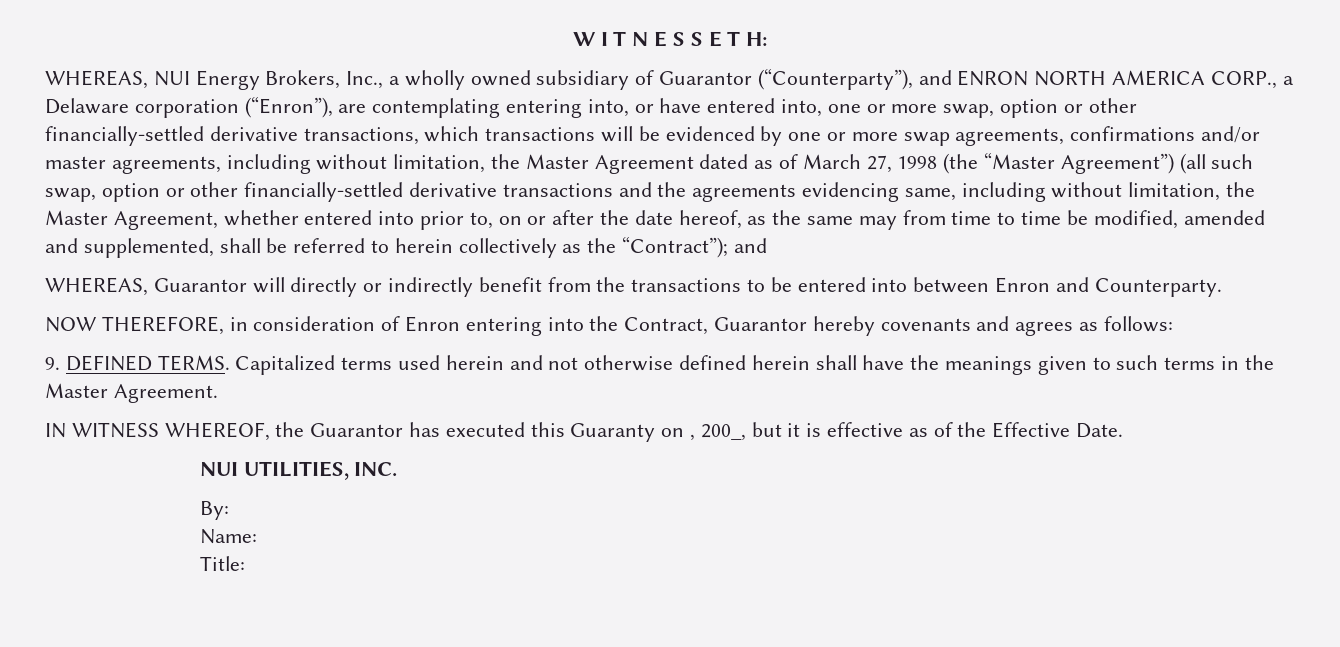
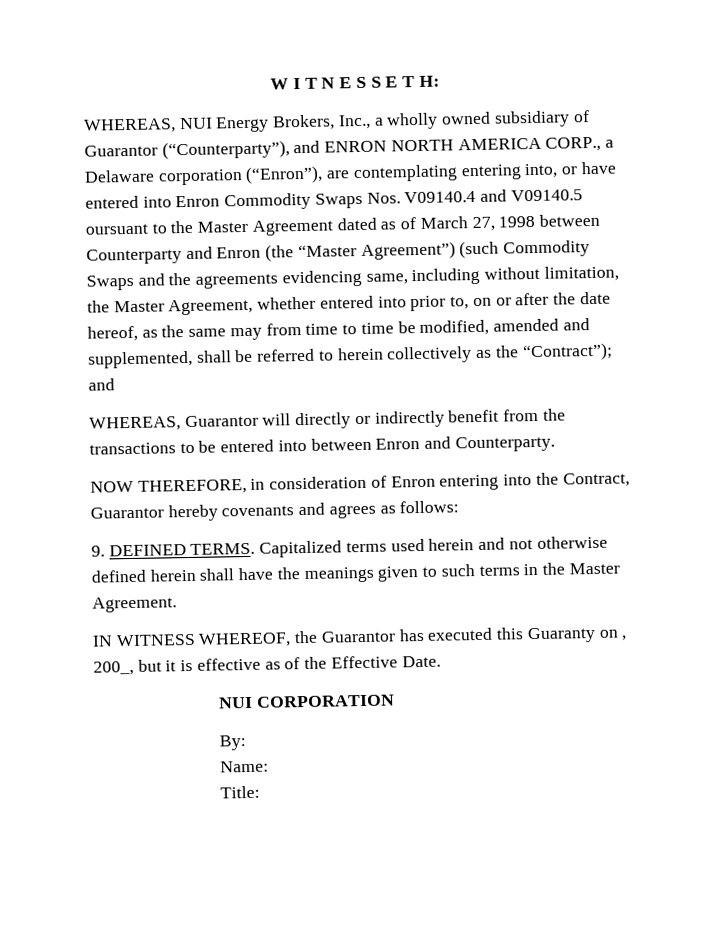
- WHEREAS, NUI Energy Brokers, Inc., a wholly owned subsidiary of Guarantor (“Counterparty”), and ENRON NORTH AMERICA CORP., a Delaware corporation (“Enron”), are contemplating entering into, or have entered into, one or more swap, option or other financially-settled derivative transactions, which transactions will be evidenced by one or more swap agreements, confirmations and/or master agreements, including without limitation, the Master Agreement dated as of March 27, 1998 (the “Master Agreement”) (all such swap, option or other financially-settled derivative transactions and the agreements evidencing same, including without limitation, the Master Agreement, whether entered into prior to, on or after the date hereof, as the same may from time to time be modified, amended and supplemented, shall be referred to herein collectively as the “Contract”);
+ WHEREAS, NUI Energy Brokers, Inc., a wholly owned subsidiary of Guarantor (“Counterparty”), and ENRON NORTH AMERICA CORP., a Delaware corporation (“Enron”), are contemplating entering into, or have entered into Enron Commodity Swaps Nos. V09140.4 and V09140.5 oursuant to the Master Agreement dated as of March 27, 1998 between Counterparty and Enron (the “Master Agreement”) (such Commodity Swaps and the agreements evidencing same, including without limitation, the Master Agreement, whether entered into prior to, on or after the date hereof, as the same may from time to time be modified, amended and supplemented, shall be referred to herein collectively as the “Contract”);
- NUI UTILITIES, INC.
+ NUI CORPORATION

